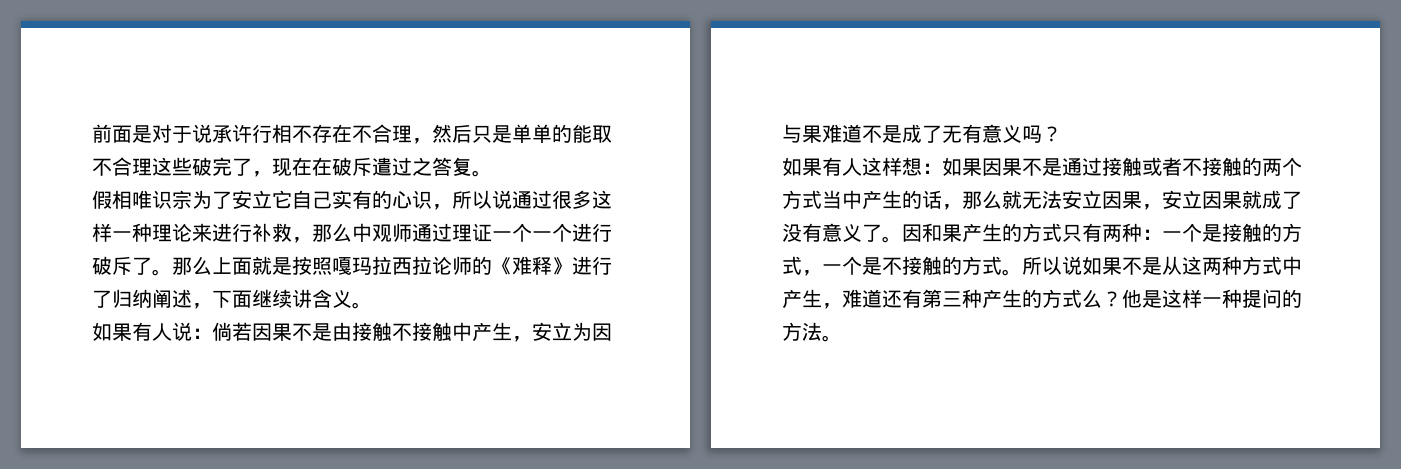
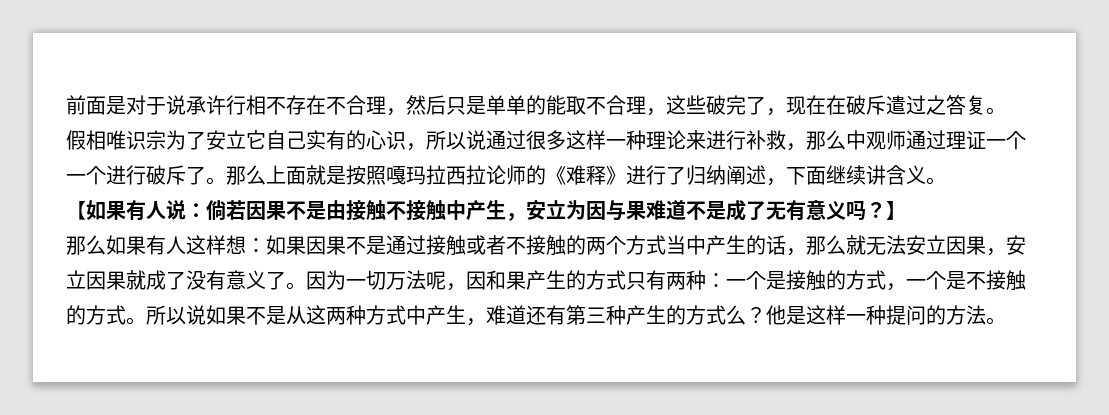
- 前面是对于说承许行相不存在不合理，然后只是单单的能取不合理这些破完了，现在在破斥遣过之答复。
+ 前面是对于说承许行相不存在不合理，然后只是单单的能取不合理，这些破完了，现在在破斥遣过之答复。
- 如果有人说：倘若因果不是由接触不接触中产生，安立为因与果难道不是成了无有意义吗？
- 如果有人这样想：如果因果不是通过接触或者不接触的两个方式当中产生的话，那么就无法安立因果，安立因果就成了没有意义了。
+ 【如果有人说：倘若因果不是由接触不接触中产生，安立为因与果难道不是成了无有意义吗？】
+ 那么如果有人这样想：如果因果不是通过接触或者不接触的两个方式当中产生的话，那么就无法安立因果，安立因果就成了没有意义了。
- 因和果产生的方式只有两种：一个是接触的方式，一个是不接触的方式。
+ 因为一切万法呢，因和果产生的方式只有两种：一个是接触的方式，一个是不接触的方式。

